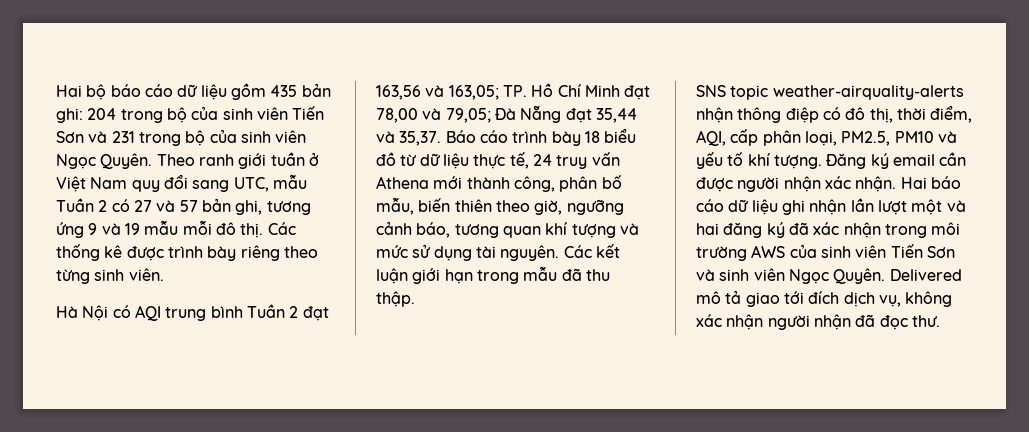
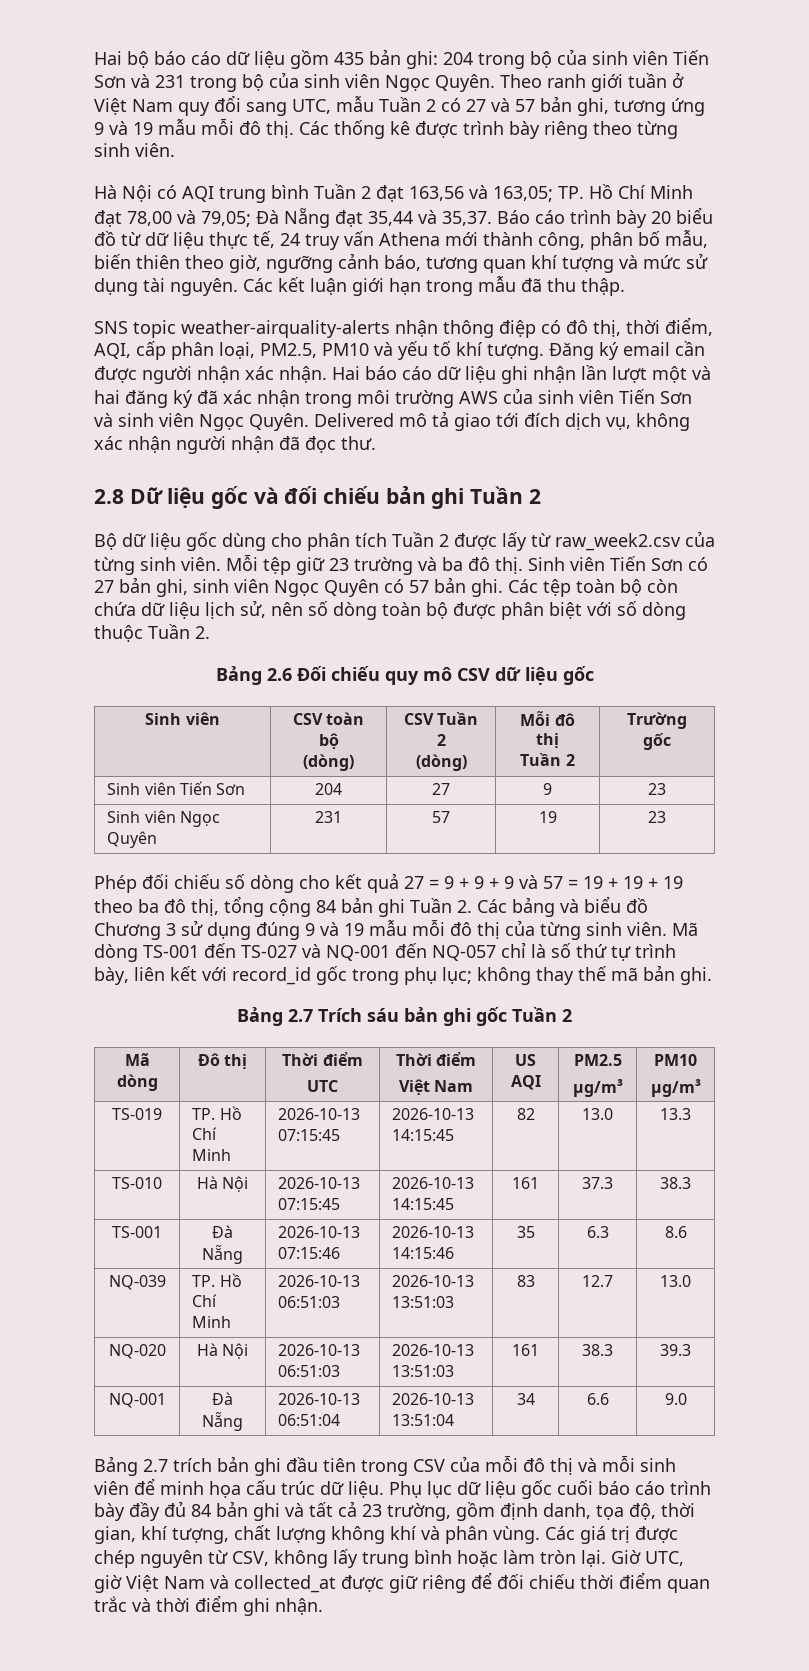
- Báo cáo trình bày 18 biểu đồ từ dữ liệu thực tế, 24 truy vấn Athena mới thành công, phân bố mẫu, biến thiên theo giờ, ngưỡng cảnh báo, tương quan khí tượng và mức sử dụng tài nguyên.
+ Báo cáo trình bày 20 biểu đồ từ dữ liệu thực tế, 24 truy vấn Athena mới thành công, phân bố mẫu, biến thiên theo giờ, ngưỡng cảnh báo, tương quan khí tượng và mức sử dụng tài nguyên.
+ 2.8 Dữ liệu gốc và đối chiếu bản ghi Tuần 2
+ Bộ dữ liệu gốc dùng cho phân tích Tuần 2 được lấy từ raw_week2.csv của từng sinh viên. Mỗi tệp giữ 23 trường và ba đô thị. Sinh viên Tiến Sơn có 27 bản ghi, sinh viên Ngọc Quyên có 57 bản ghi. Các tệp toàn bộ còn chứa dữ liệu lịch sử, nên số dòng toàn bộ được phân biệt với số dòng thuộc Tuần 2.
+ Bảng 2.6 Đối chiếu quy mô CSV dữ liệu gốc
+ Sinh viên | CSV toàn bộ
+ (dòng) | CSV Tuần 2
+ (dòng) | Mỗi đô thị
+ Tuần 2 | Trường gốc
+ Sinh viên Tiến Sơn | 204 | 27 | 9 | 23
+ Sinh viên Ngọc Quyên | 231 | 57 | 19 | 23
+ Phép đối chiếu số dòng cho kết quả 27 = 9 + 9 + 9 và 57 = 19 + 19 + 19 theo ba đô thị, tổng cộng 84 bản ghi Tuần 2. Các bảng và biểu đồ Chương 3 sử dụng đúng 9 và 19 mẫu mỗi đô thị của từng sinh viên. Mã dòng TS-001 đến TS-027 và NQ-001 đến NQ-057 chỉ là số thứ tự trình bày, liên kết với record_id gốc trong phụ lục; không thay thế mã bản ghi.
+ Bảng 2.7 Trích sáu bản ghi gốc Tuần 2
+ Mã dòng | Đô thị | Thời điểm
+ UTC | Thời điểm
+ Việt Nam | US AQI | PM2.5
+ µg/m³ | PM10
+ µg/m³
+ TS-019 | TP. Hồ Chí Minh | 2026-10-13 07:15:45 | 2026-10-13 14:15:45 | 82 | 13.0 | 13.3
+ TS-010 | Hà Nội | 2026-10-13 07:15:45 | 2026-10-13 14:15:45 | 161 | 37.3 | 38.3
+ TS-001 | Đà Nẵng | 2026-10-13 07:15:46 | 2026-10-13 14:15:46 | 35 | 6.3 | 8.6
+ NQ-039 | TP. Hồ Chí Minh | 2026-10-13 06:51:03 | 2026-10-13 13:51:03 | 83 | 12.7 | 13.0
+ NQ-020 | Hà Nội | 2026-10-13 06:51:03 | 2026-10-13 13:51:03 | 161 | 38.3 | 39.3
+ NQ-001 | Đà Nẵng | 2026-10-13 06:51:04 | 2026-10-13 13:51:04 | 34 | 6.6 | 9.0
+ Bảng 2.7 trích bản ghi đầu tiên trong CSV của mỗi đô thị và mỗi sinh viên để minh họa cấu trúc dữ liệu. Phụ lục dữ liệu gốc cuối báo cáo trình bày đầy đủ 84 bản ghi và tất cả 23 trường, gồm định danh, tọa độ, thời gian, khí tượng, chất lượng không khí và phân vùng. Các giá trị được chép nguyên từ CSV, không lấy trung bình hoặc làm tròn lại. Giờ UTC, giờ Việt Nam và collected_at được giữ riêng để đối chiếu thời điểm quan trắc và thời điểm ghi nhận.

